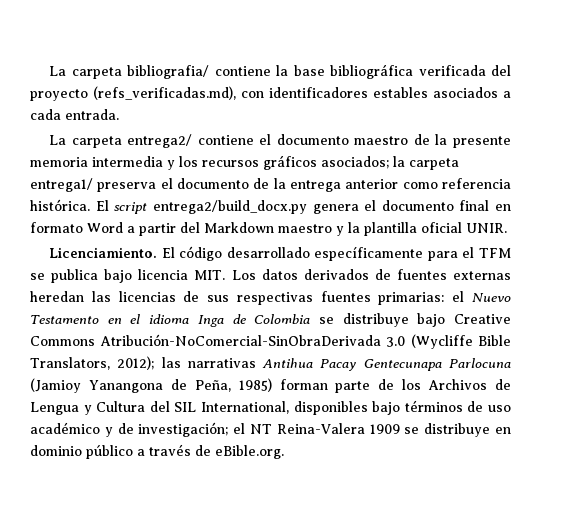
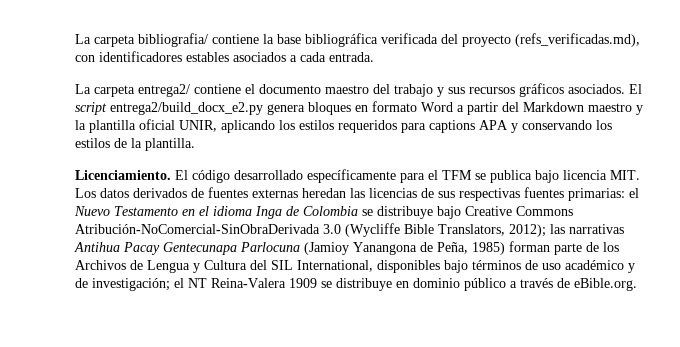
- La carpeta entrega2/ contiene el documento maestro de la presente memoria intermedia y los recursos gráficos asociados; la carpeta entrega1/ preserva el documento de la entrega anterior como referencia histórica. El script entrega2/build_docx.py genera el documento final en formato Word a partir del Markdown maestro y la plantilla oficial UNIR.
+ La carpeta entrega2/ contiene el documento maestro del trabajo y sus recursos gráficos asociados. El script entrega2/build_docx_e2.py genera bloques en formato Word a partir del Markdown maestro y la plantilla oficial UNIR, aplicando los estilos requeridos para captions APA y conservando los estilos de la plantilla.

